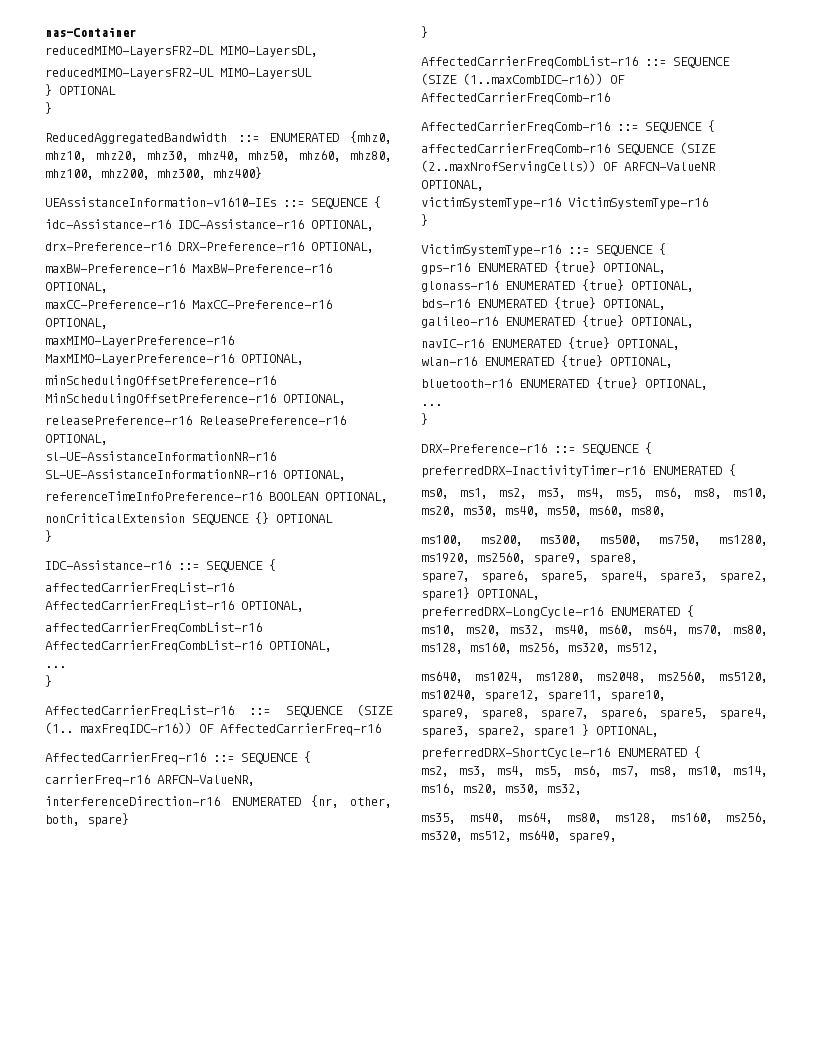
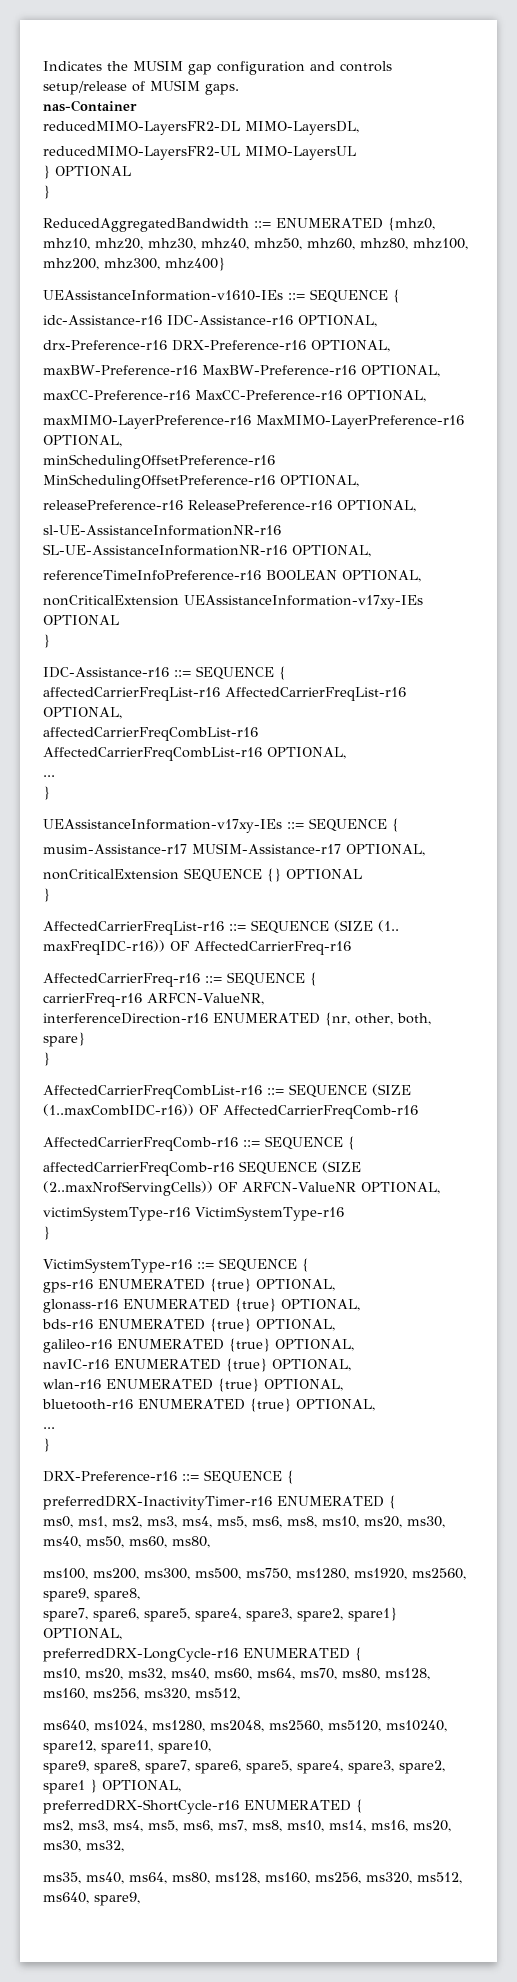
+ Indicates the MUSIM gap configuration and controls setup/release of MUSIM gaps.
- nonCriticalExtension SEQUENCE {} OPTIONAL
+ nonCriticalExtension UEAssistanceInformation-v17xy-IEs OPTIONAL
+ UEAssistanceInformation-v17xy-IEs ::= SEQUENCE {
+ musim-Assistance-r17 MUSIM-Assistance-r17 OPTIONAL,
+ nonCriticalExtension SEQUENCE {} OPTIONAL
+ }

